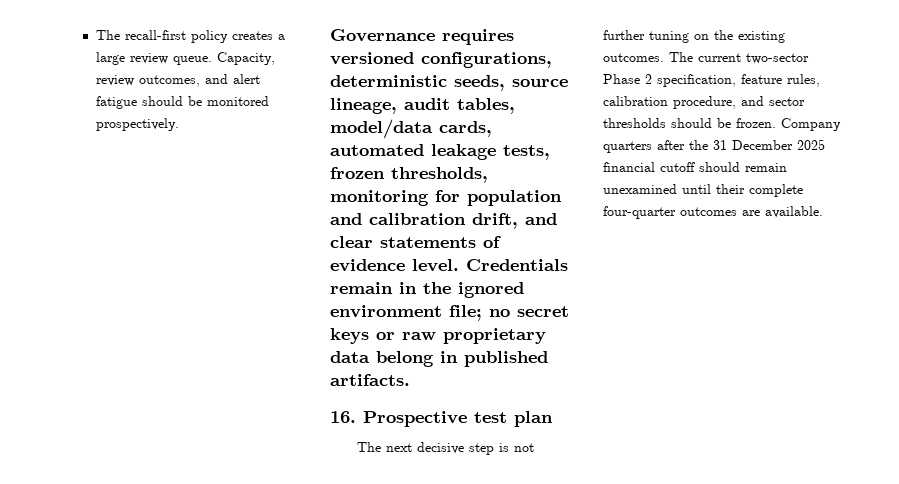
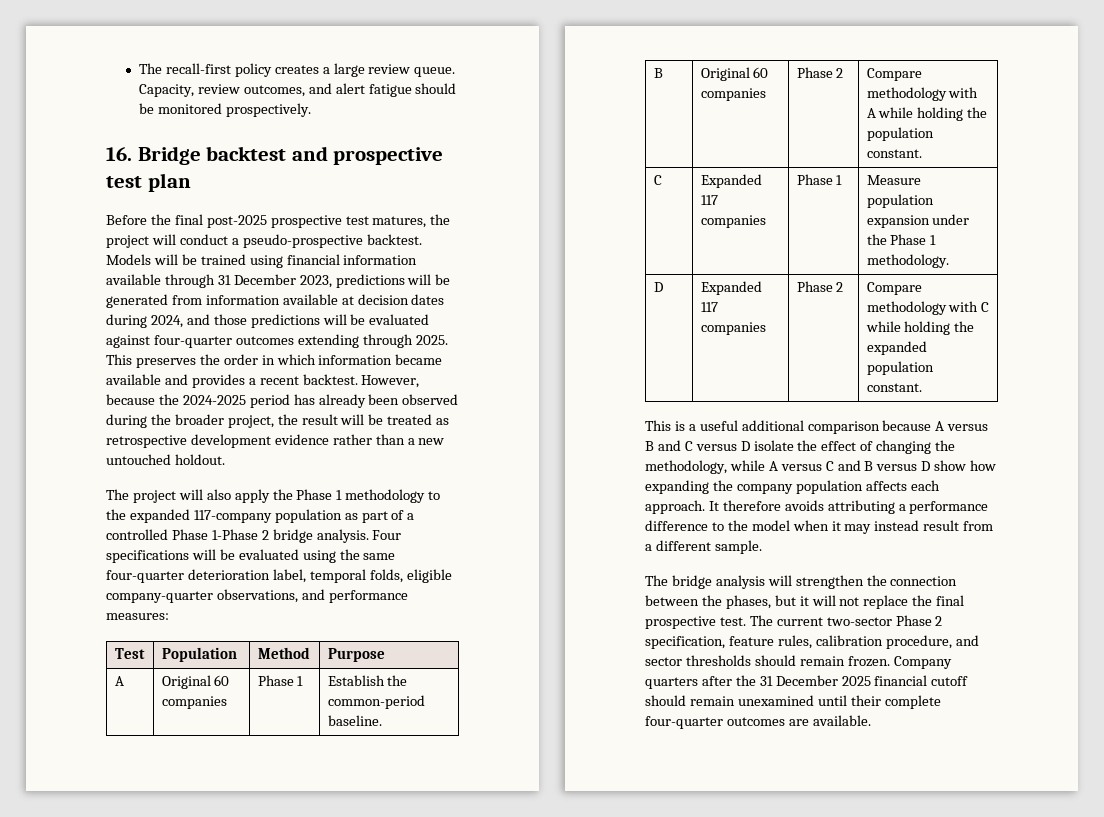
- Governance requires versioned configurations, deterministic seeds, source lineage, audit tables, model/data cards, automated leakage tests, frozen thresholds, monitoring for population and calibration drift, and clear statements of evidence level. Credentials remain in the ignored environment file; no secret keys or raw proprietary data belong in published artifacts.
- 16. Prospective test plan
- The next decisive step is not further tuning on the existing outcomes.
+ 16. Bridge backtest and prospective test plan
+ Before the final post-2025 prospective test matures, the project will conduct a pseudo-prospective backtest. Models will be trained using financial information available through 31 December 2023, predictions will be generated from information available at decision dates during 2024, and those predictions will be evaluated against four-quarter outcomes extending through 2025. This preserves the order in which information became available and provides a recent backtest. However, because the 2024-2025 period has already been observed during the broader project, the result will be treated as retrospective development evidence rather than a new untouched holdout.
+ The project will also apply the Phase 1 methodology to the expanded 117-company population as part of a controlled Phase 1-Phase 2 bridge analysis. Four specifications will be evaluated using the same four-quarter deterioration label, temporal folds, eligible company-quarter observations, and performance measures:
+ Test | Population | Method | Purpose
+ A | Original 60 companies | Phase 1 | Establish the common-period baseline.
+ B | Original 60 companies | Phase 2 | Compare methodology with A while holding the population constant.
+ C | Expanded 117 companies | Phase 1 | Measure population expansion under the Phase 1 methodology.
+ D | Expanded 117 companies | Phase 2 | Compare methodology with C while holding the expanded population constant.
+ This is a useful additional comparison because A versus B and C versus D isolate the effect of changing the methodology, while A versus C and B versus D show how expanding the company population affects each approach. It therefore avoids attributing a performance difference to the model when it may instead result from a different sample.
+ The bridge analysis will strengthen the connection between the phases, but it will not replace the final prospective test.
- The current two-sector Phase 2 specification, feature rules, calibration procedure, and sector thresholds should be frozen.
+ The current two-sector Phase 2 specification, feature rules, calibration procedure, and sector thresholds should remain frozen.

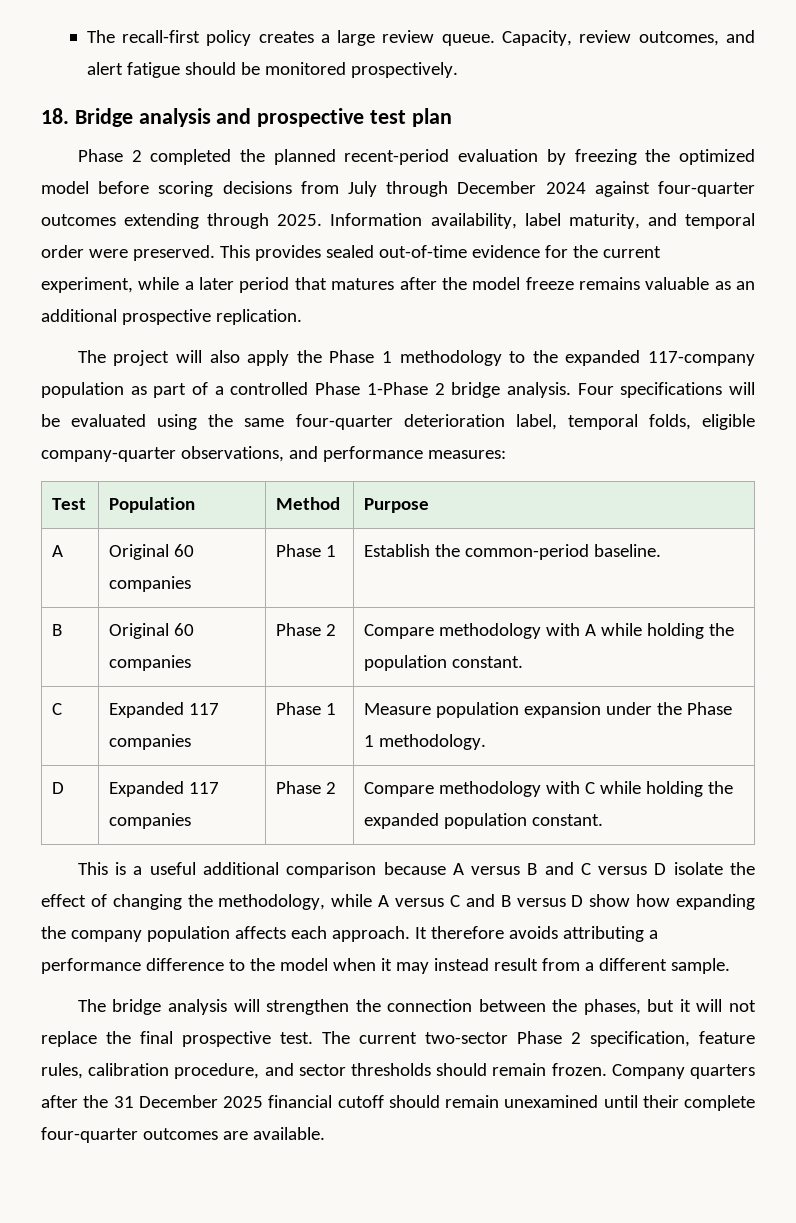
- 16. Bridge backtest and prospective test plan
+ 18. Bridge analysis and prospective test plan
- Before the final post-2025 prospective test matures, the project will conduct a pseudo-prospective backtest. Models will be trained using financial information available through 31 December 2023, predictions will be generated from information available at decision dates during 2024, and those predictions will be evaluated against four-quarter outcomes extending through 2025.
+ Phase 2 completed the planned recent-period evaluation by freezing the optimized model before scoring decisions from July through December 2024 against four-quarter outcomes extending through 2025.
- This preserves the order in which information became available and provides a recent backtest. However, because the 2024-2025 period has already been observed during the broader project, the result will be treated as retrospective development evidence rather than a new untouched holdout.
+ Information availability, label maturity, and temporal order were preserved. This provides sealed out-of-time evidence for the current experiment, while a later period that matures after the model freeze remains valuable as an additional prospective replication.

